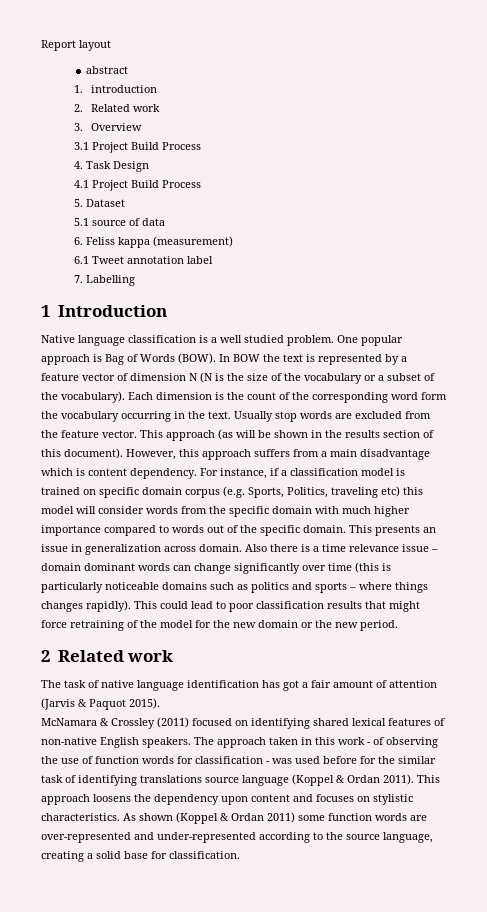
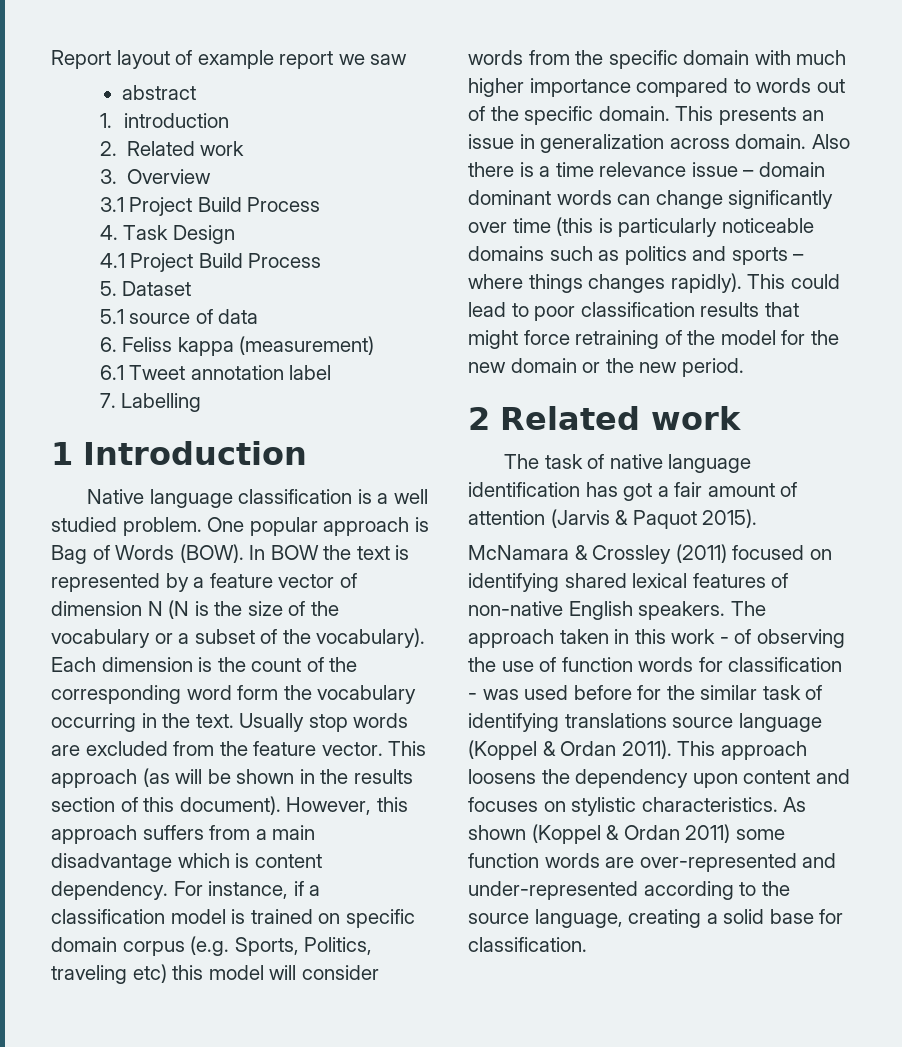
- Report layout
+ Report layout of example report we saw

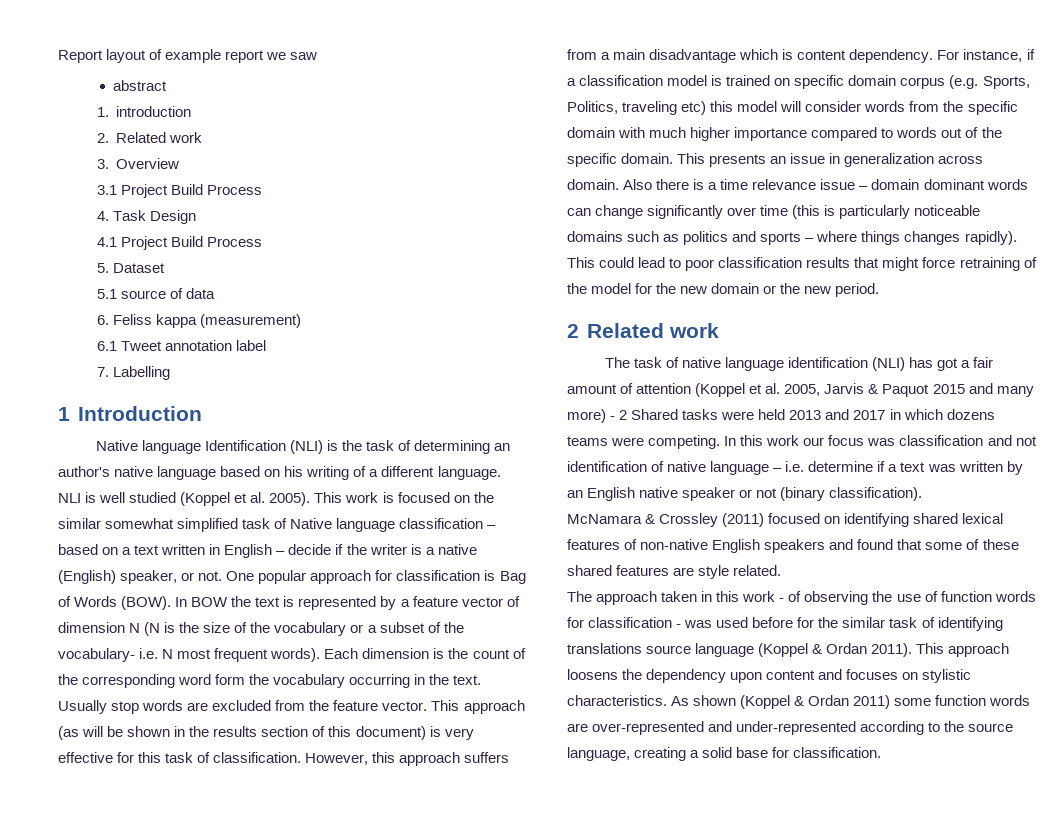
- Native language classification is a well studied problem.
+ Native language Identification (NLI) is the task of determining an author's native language based on his writing of a different language. NLI is well studied (Koppel et al. 2005). This work is focused on the similar somewhat simplified task of Native language classification – based on a text written in English – decide if the writer is a native (English) speaker, or not.
- One popular approach is Bag of Words (BOW).
+ One popular approach for classification is Bag of Words (BOW).
- In BOW the text is represented by a feature vector of dimension N (N is the size of the vocabulary or a subset of the vocabulary).
+ In BOW the text is represented by a feature vector of dimension N (N is the size of the vocabulary or a subset of the vocabulary- i.e. N most frequent words).
- This approach (as will be shown in the results section of this document).
+ This approach (as will be shown in the results section of this document) is very effective for this task of classification.
- The task of native language identification has got a fair amount of attention (Jarvis & Paquot 2015).
+ The task of native language identification (NLI) has got a fair amount of attention (Koppel et al. 2005, Jarvis & Paquot 2015 and many more) - 2 Shared tasks were held 2013 and 2017 in which dozens teams were competing. In this work our focus was classification and not identification of native language – i.e. determine if a text was written by an English native speaker or not (binary classification).
- McNamara & Crossley (2011) focused on identifying shared lexical features of non-native English speakers. The approach taken in this work - of observing the use of function words for classification - was used before for the similar task of identifying translations source language (Koppel & Ordan 2011).
+ McNamara & Crossley (2011) focused on identifying shared lexical features of non-native English speakers and found that some of these shared features are style related.
+ The approach taken in this work - of observing the use of function words for classification - was used before for the similar task of identifying translations source language (Koppel & Ordan 2011).

